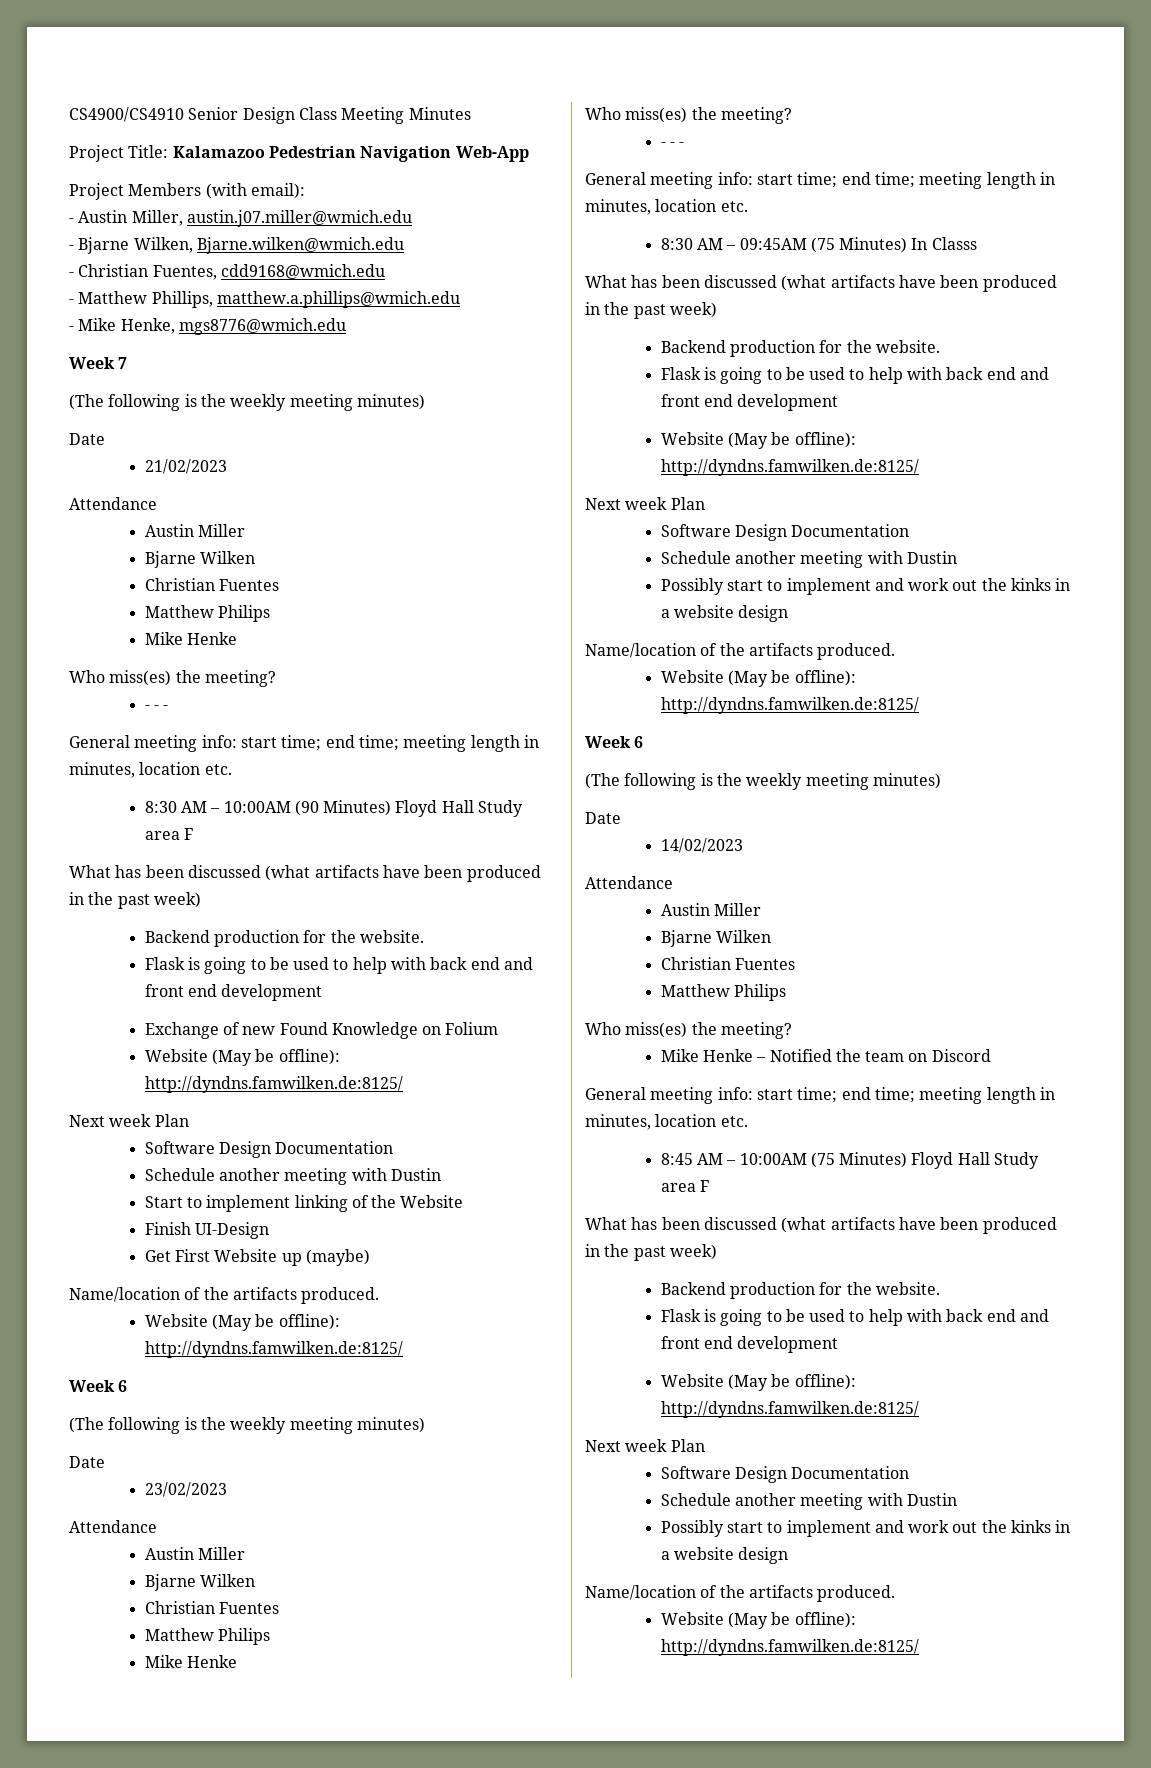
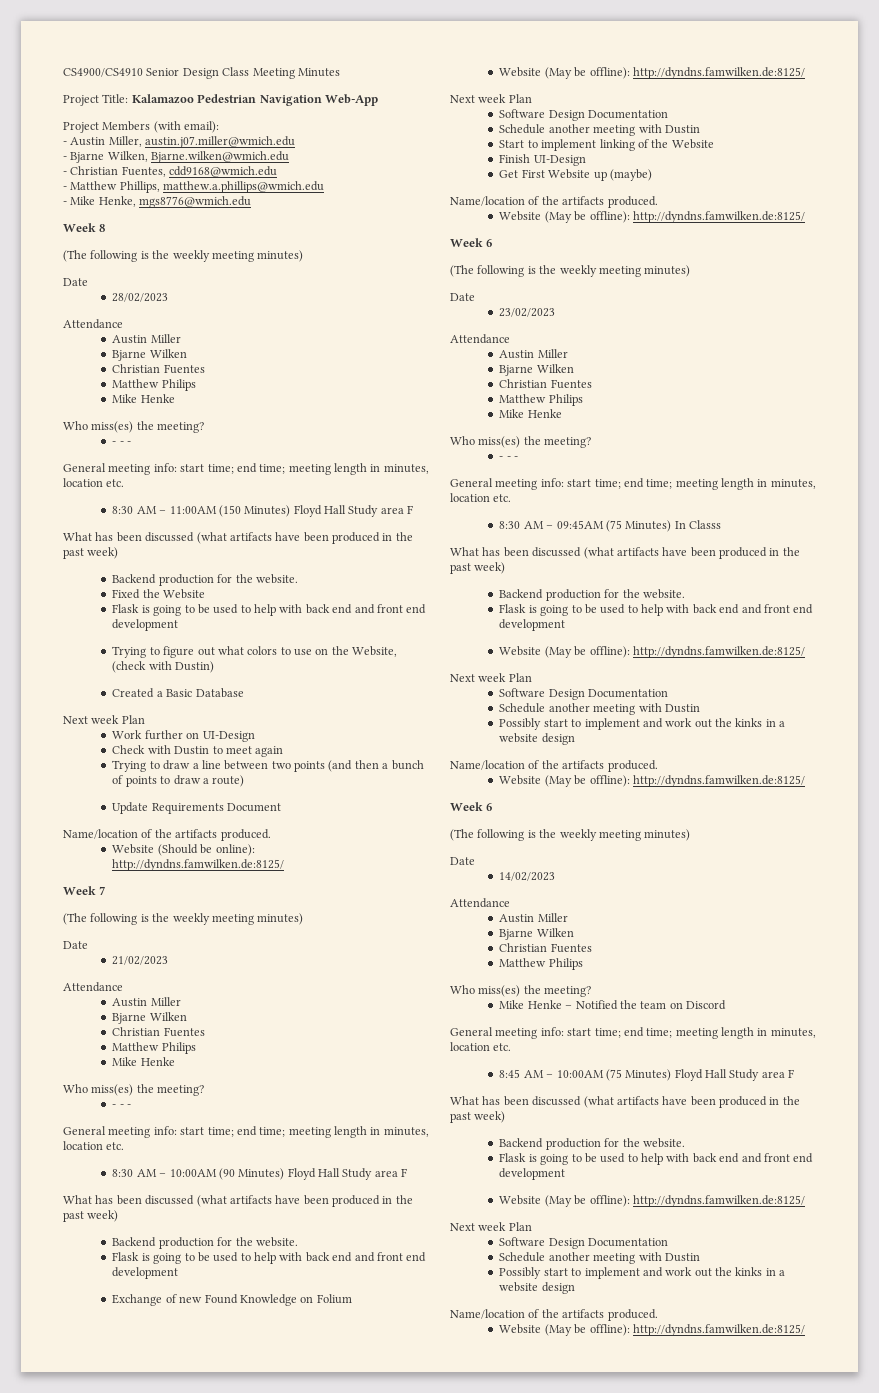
+ Week 8
+ (The following is the weekly meeting minutes)
+ Date
+ 28/02/2023
+ Attendance
+ Austin Miller
+ Bjarne Wilken
+ Christian Fuentes
+ Matthew Philips
+ Mike Henke
+ Who miss(es) the meeting?
+ - - -
+ General meeting info: start time; end time; meeting length in minutes, location etc.
+ 8:30 AM – 11:00AM (150 Minutes) Floyd Hall Study area F
+ What has been discussed (what artifacts have been produced in the past week)
+ Backend production for the website.
+ Fixed the Website
+ Flask is going to be used to help with back end and front end development
+ Trying to figure out what colors to use on the Website, (check with Dustin)
+ Created a Basic Database
+ Next week Plan
+ Work further on UI-Design
+ Check with Dustin to meet again
+ Trying to draw a line between two points (and then a bunch of points to draw a route)
+ Update Requirements Document
+ Name/location of the artifacts produced.
+ Website (Should be online): http://dyndns.famwilken.de:8125/

